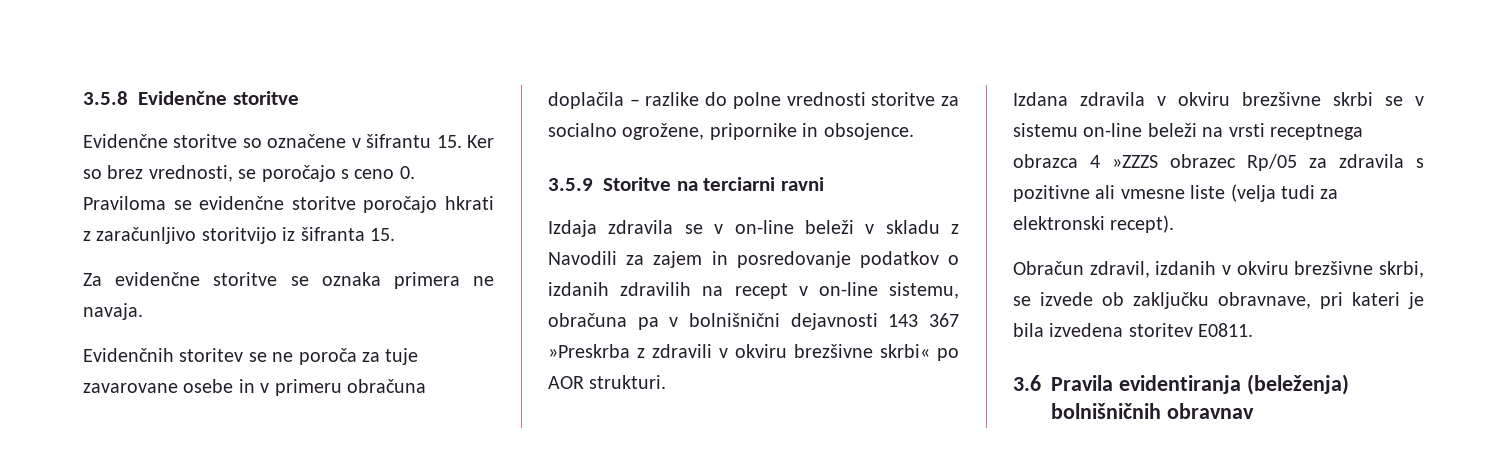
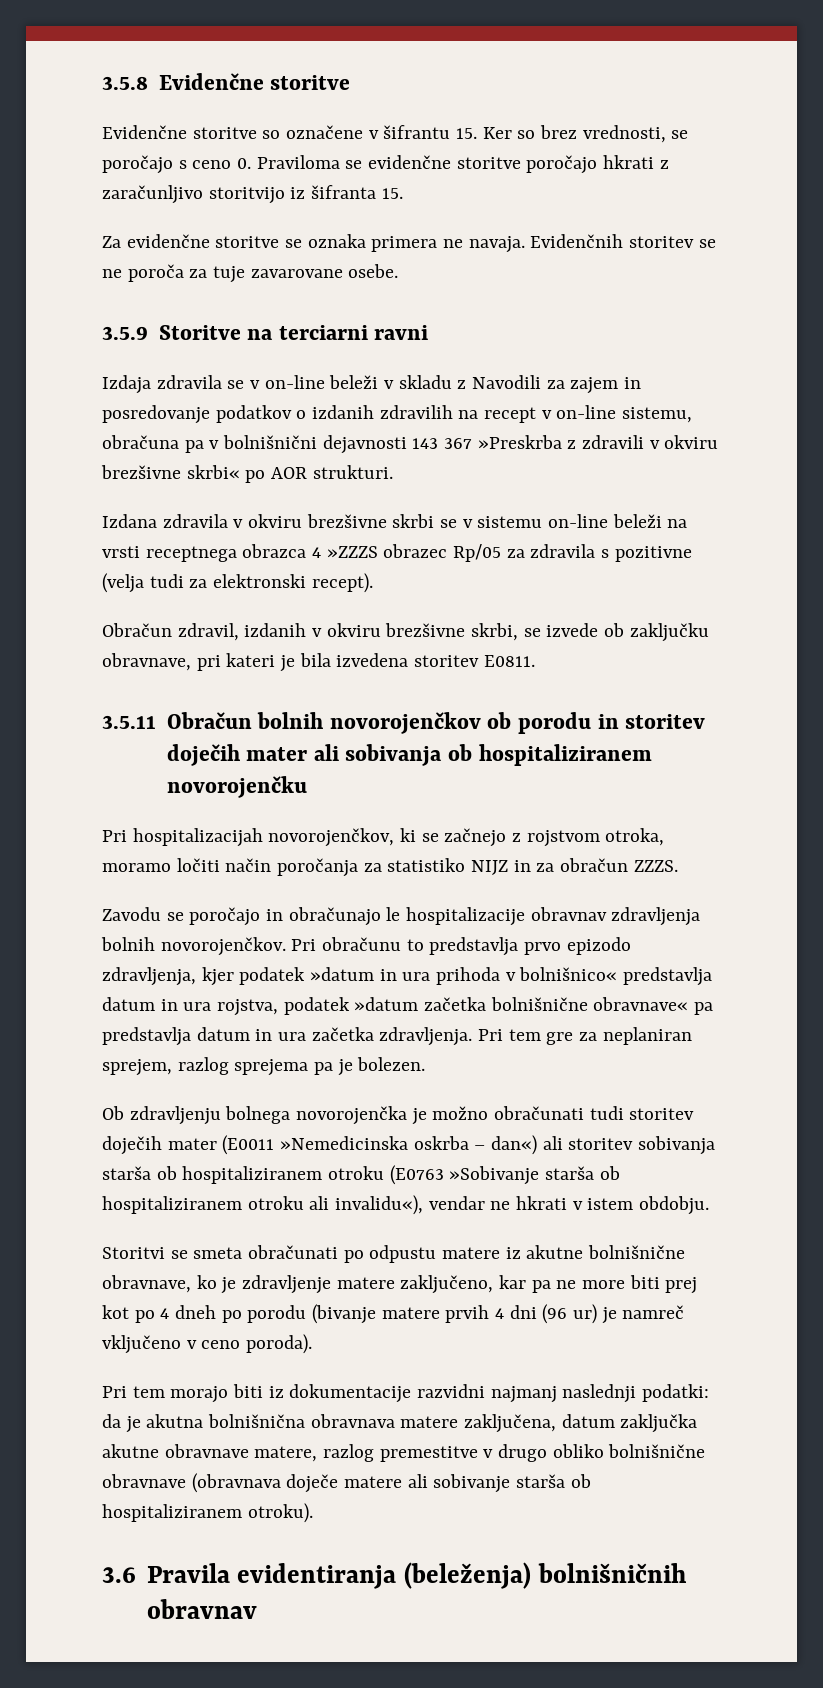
- Za evidenčne storitve se oznaka primera ne navaja.
- Evidenčnih storitev se ne poroča za tuje zavarovane osebe in v primeru obračuna doplačila – razlike do polne vrednosti storitve za socialno ogrožene, pripornike in obsojence.
+ Za evidenčne storitve se oznaka primera ne navaja. Evidenčnih storitev se ne poroča za tuje zavarovane osebe.
- Izdana zdravila v okviru brezšivne skrbi se v sistemu on-line beleži na vrsti receptnega obrazca 4 »ZZZS obrazec Rp/05 za zdravila s pozitivne ali vmesne liste (velja tudi za elektronski recept).
+ Izdana zdravila v okviru brezšivne skrbi se v sistemu on-line beleži na vrsti receptnega obrazca 4 »ZZZS obrazec Rp/05 za zdravila s pozitivne (velja tudi za elektronski recept).
+ 3.5.11 Obračun bolnih novorojenčkov ob porodu in storitev doječih mater ali sobivanja ob hospitaliziranem novorojenčku
+ Pri hospitalizacijah novorojenčkov, ki se začnejo z rojstvom otroka, moramo ločiti način poročanja za statistiko NIJZ in za obračun ZZZS.
+ Zavodu se poročajo in obračunajo le hospitalizacije obravnav zdravljenja bolnih novorojenčkov. Pri obračunu to predstavlja prvo epizodo zdravljenja, kjer podatek »datum in ura prihoda v bolnišnico« predstavlja datum in ura rojstva, podatek »datum začetka bolnišnične obravnave« pa predstavlja datum in ura začetka zdravljenja. Pri tem gre za neplaniran sprejem, razlog sprejema pa je bolezen.
+ Ob zdravljenju bolnega novorojenčka je možno obračunati tudi storitev doječih mater (E0011 »Nemedicinska oskrba – dan«) ali storitev sobivanja starša ob hospitaliziranem otroku (E0763 »Sobivanje starša ob hospitaliziranem otroku ali invalidu«), vendar ne hkrati v istem obdobju.
+ Storitvi se smeta obračunati po odpustu matere iz akutne bolnišnične obravnave, ko je zdravljenje matere zaključeno, kar pa ne more biti prej kot po 4 dneh po porodu (bivanje matere prvih 4 dni (96 ur) je namreč vključeno v ceno poroda).
+ Pri tem morajo biti iz dokumentacije razvidni najmanj naslednji podatki: da je akutna bolnišnična obravnava matere zaključena, datum zaključka akutne obravnave matere, razlog premestitve v drugo obliko bolnišnične obravnave (obravnava doječe matere ali sobivanje starša ob hospitaliziranem otroku).

